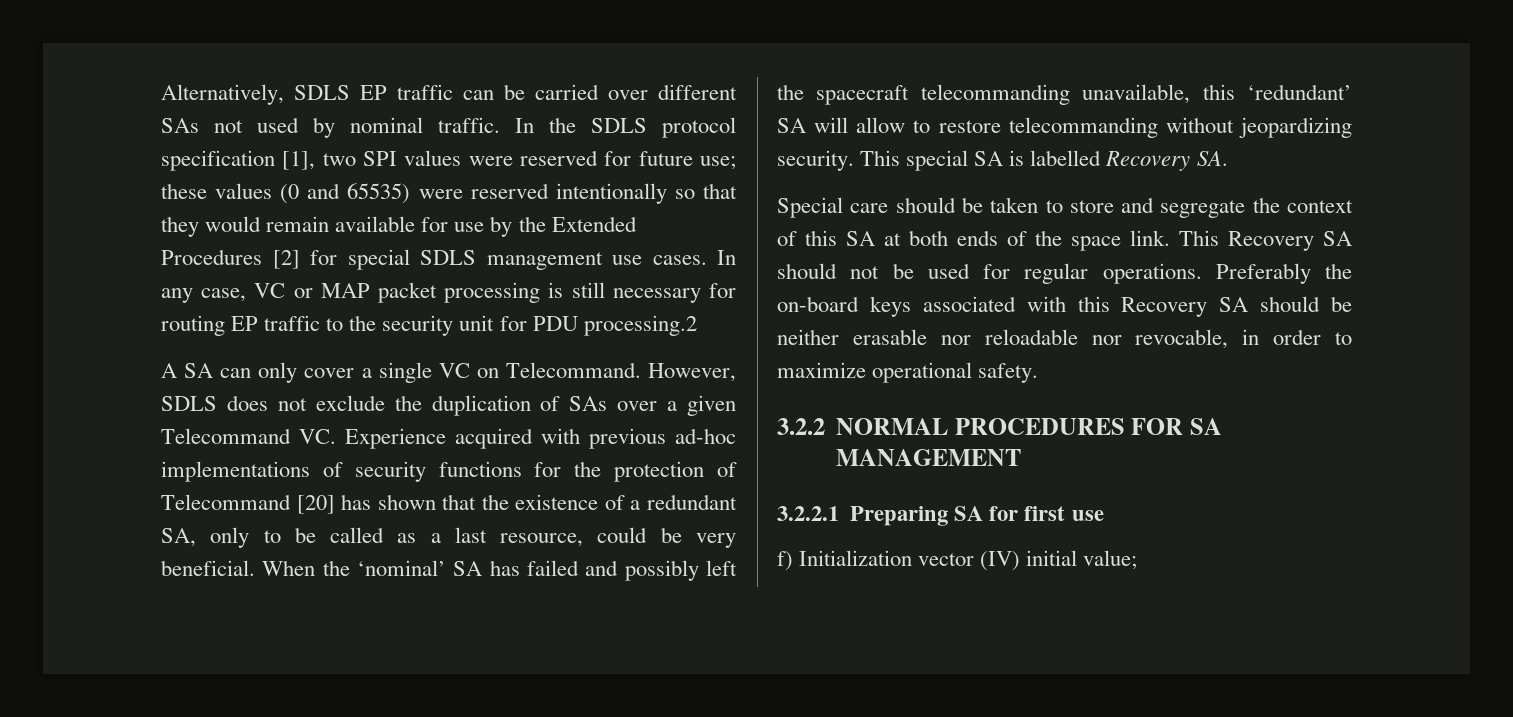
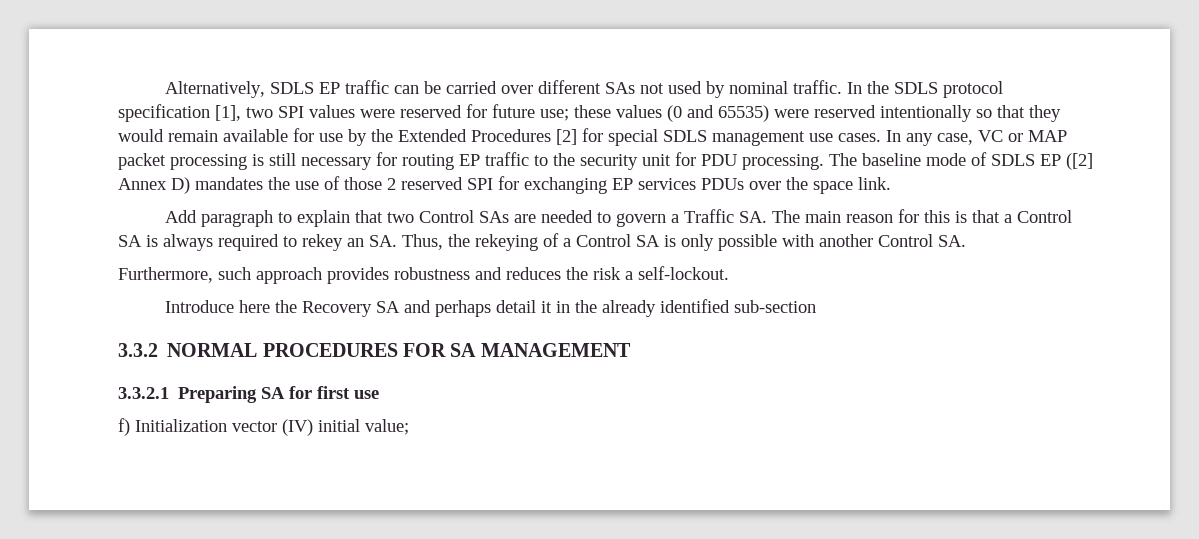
- In any case, VC or MAP packet processing is still necessary for routing EP traffic to the security unit for PDU processing.2
- A SA can only cover a single VC on Telecommand. However, SDLS does not exclude the duplication of SAs over a given Telecommand VC. Experience acquired with previous ad-hoc implementations of security functions for the protection of Telecommand [20] has shown that the existence of a redundant SA, only to be called as a last resource, could be very beneficial. When the ‘nominal’ SA has failed and possibly left the spacecraft telecommanding unavailable, this ‘redundant’ SA will allow to restore telecommanding without jeopardizing security. This special SA is labelled Recovery SA.
- Special care should be taken to store and segregate the context of this SA at both ends of the space link. This Recovery SA should not be used for regular operations. Preferably the on-board keys associated with this Recovery SA should be neither erasable nor reloadable nor revocable, in order to maximize operational safety.
- 3.2.2 NORMAL PROCEDURES FOR SA MANAGEMENT
+ In any case, VC or MAP packet processing is still necessary for routing EP traffic to the security unit for PDU processing. The baseline mode of SDLS EP ([2] Annex D) mandates the use of those 2 reserved SPI for exchanging EP services PDUs over the space link.
+ Add paragraph to explain that two Control SAs are needed to govern a Traffic SA. The main reason for this is that a Control SA is always required to rekey an SA. Thus, the rekeying of a Control SA is only possible with another Control SA.
+ Furthermore, such approach provides robustness and reduces the risk a self-lockout.
+ Introduce here the Recovery SA and perhaps detail it in the already identified sub-section
+ 3.3.2 NORMAL PROCEDURES FOR SA MANAGEMENT
- 3.2.2.1 Preparing SA for first use
+ 3.3.2.1 Preparing SA for first use

